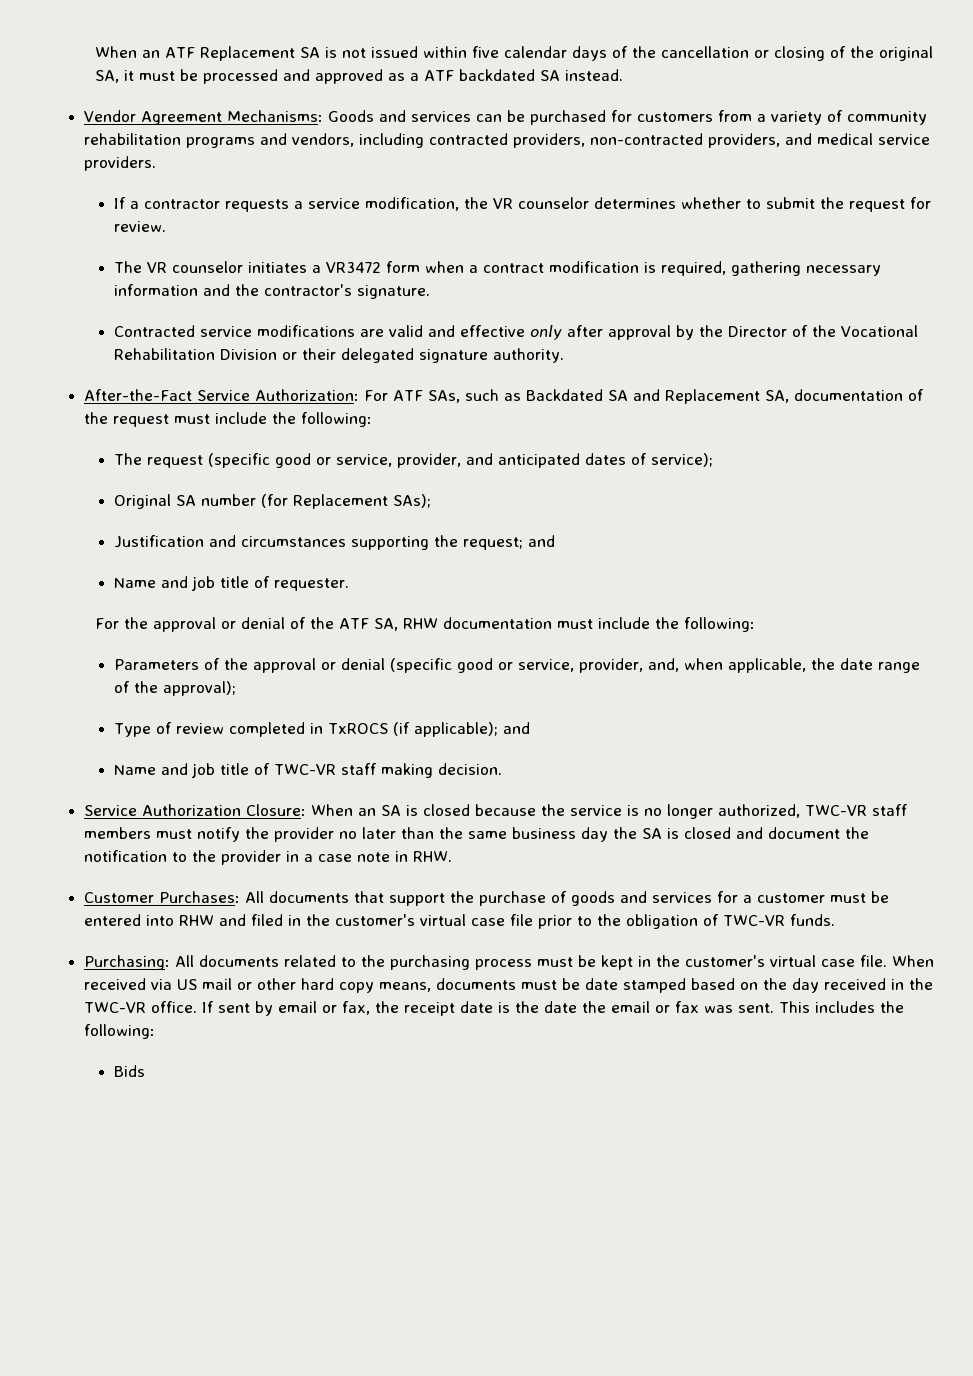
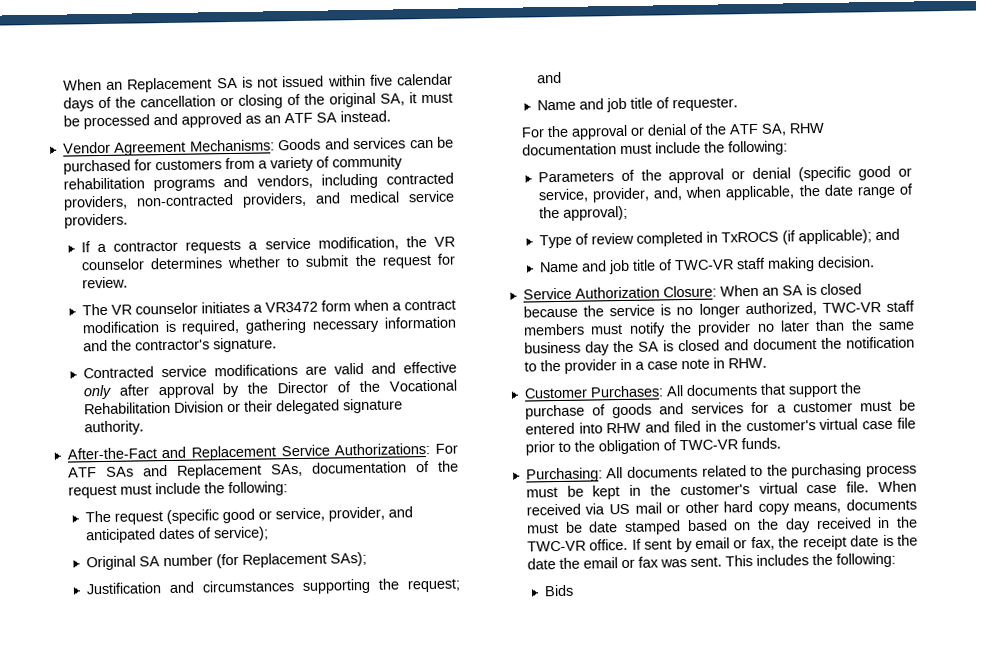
- When an ATF Replacement SA is not issued within five calendar days of the cancellation or closing of the original SA, it must be processed and approved as a ATF backdated SA instead.
+ When an Replacement SA is not issued within five calendar days of the cancellation or closing of the original SA, it must be processed and approved as an ATF SA instead.
- After-the-Fact Service Authorization: For ATF SAs, such as Backdated SA and Replacement SA, documentation of the request must include the following:
+ After-the-Fact and Replacement Service Authorizations: For ATF SAs and Replacement SAs, documentation of the request must include the following:

